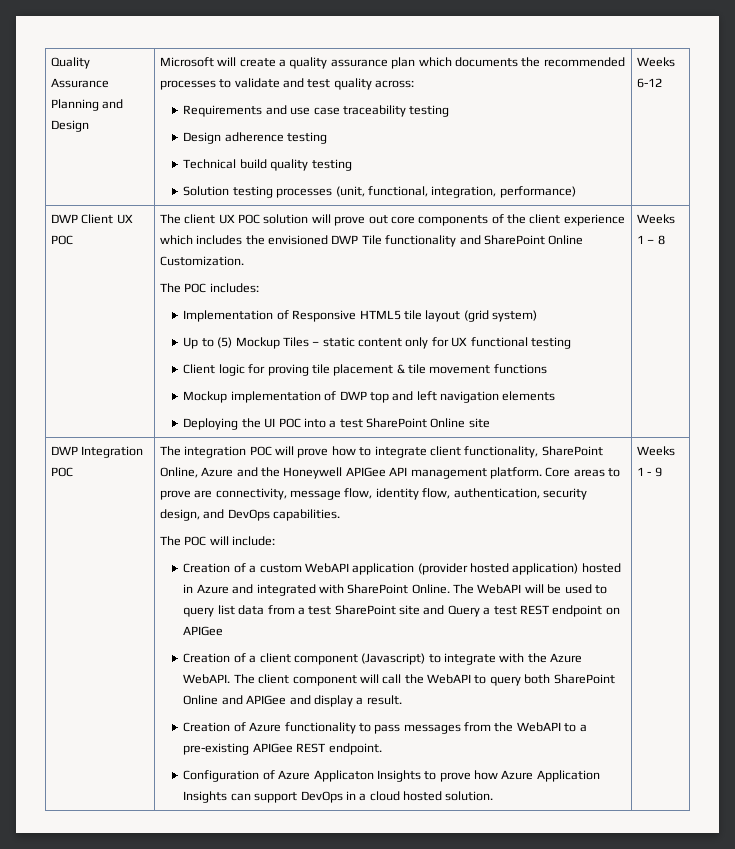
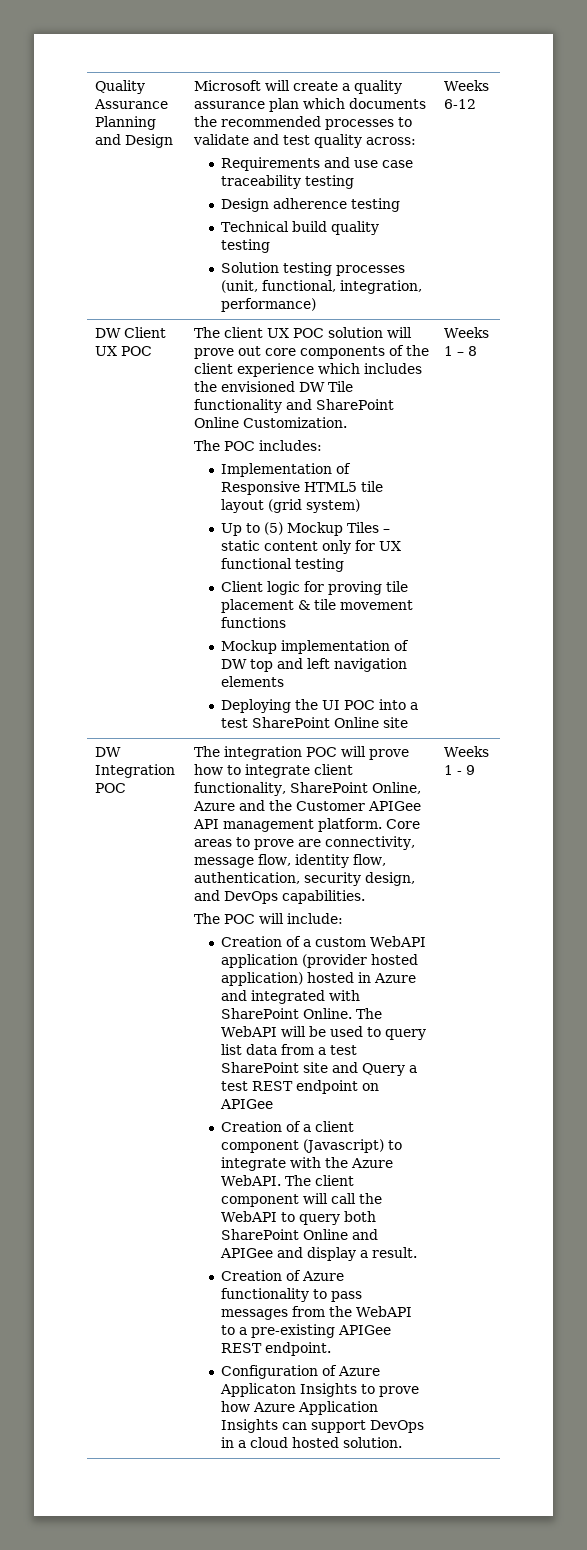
- DWP Client UX POC
+ DW Client UX POC
- The client UX POC solution will prove out core components of the client experience which includes the envisioned DWP Tile functionality and SharePoint Online Customization.
+ The client UX POC solution will prove out core components of the client experience which includes the envisioned DW Tile functionality and SharePoint Online Customization.
- Mockup implementation of DWP top and left navigation elements
+ Mockup implementation of DW top and left navigation elements
- DWP Integration POC
+ DW Integration POC
- The integration POC will prove how to integrate client functionality, SharePoint Online, Azure and the Honeywell APIGee API management platform.
+ The integration POC will prove how to integrate client functionality, SharePoint Online, Azure and the Customer APIGee API management platform.

